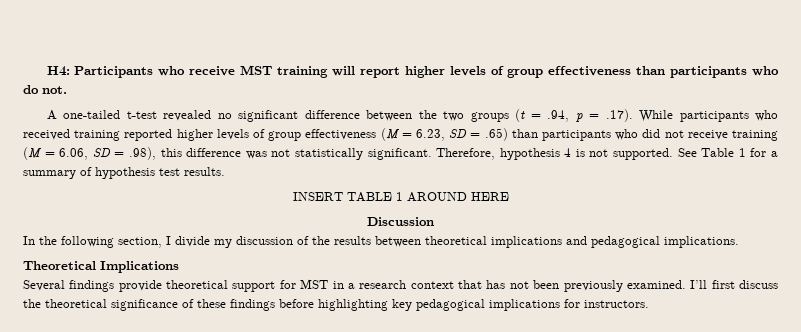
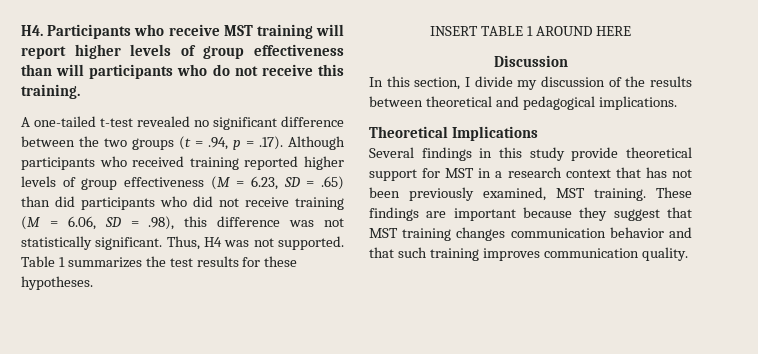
- H4: Participants who receive MST training will report higher levels of group effectiveness than participants who do not.
+ H4. Participants who receive MST training will report higher levels of group effectiveness than will participants who do not receive this training.
- A one-tailed t-test revealed no significant difference between the two groups (t = .94, p = .17). While participants who received training reported higher levels of group effectiveness (M = 6.23, SD = .65) than participants who did not receive training (M = 6.06, SD = .98), this difference was not statistically significant.
+ A one-tailed t-test revealed no significant difference between the two groups (t = .94, p = .17). Although participants who received training reported higher levels of group effectiveness (M = 6.23, SD = .65) than did participants who did not receive training (M = 6.06, SD = .98), this difference was not statistically significant.
- Therefore, hypothesis 4 is not supported.
+ Thus, H4 was not supported.
- See Table 1 for a summary of hypothesis test results.
+ Table 1 summarizes the test results for these hypotheses.
- In the following section, I divide my discussion of the results between theoretical implications and pedagogical implications.
+ In this section, I divide my discussion of the results between theoretical and pedagogical implications.
- Several findings provide theoretical support for MST in a research context that has not been previously examined. I’ll first discuss the theoretical significance of these findings before highlighting key pedagogical implications for instructors.
+ Several findings in this study provide theoretical support for MST in a research context that has not been previously examined, MST training. These findings are important because they suggest that MST training changes communication behavior and that such training improves communication quality.

